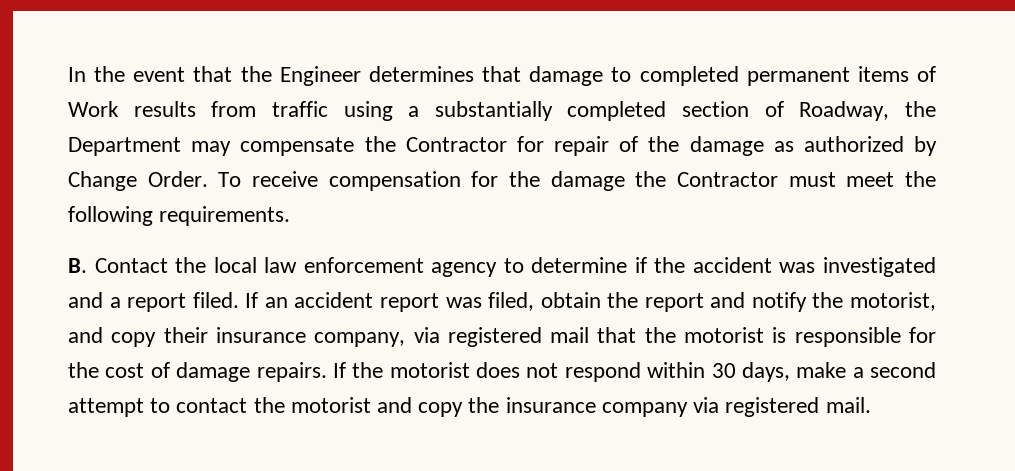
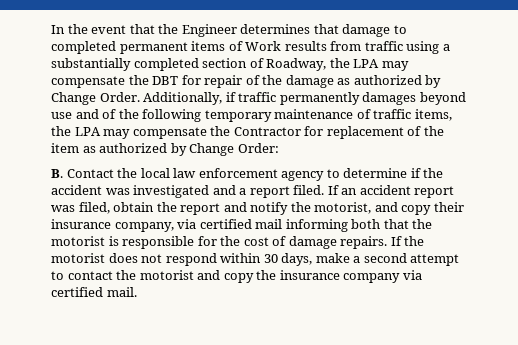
- In the event that the Engineer determines that damage to completed permanent items of Work results from traffic using a substantially completed section of Roadway, the Department may compensate the Contractor for repair of the damage as authorized by Change Order.
+ In the event that the Engineer determines that damage to completed permanent items of Work results from traffic using a substantially completed section of Roadway, the LPA may compensate the DBT for repair of the damage as authorized by Change Order.
- To receive compensation for the damage the Contractor must meet the following requirements.
+ Additionally, if traffic permanently damages beyond use and of the following temporary maintenance of traffic items, the LPA may compensate the Contractor for replacement of the item as authorized by Change Order:
- If an accident report was filed, obtain the report and notify the motorist, and copy their insurance company, via registered mail that the motorist is responsible for the cost of damage repairs.
+ If an accident report was filed, obtain the report and notify the motorist, and copy their insurance company, via certified mail informing both that the motorist is responsible for the cost of damage repairs.
- If the motorist does not respond within 30 days, make a second attempt to contact the motorist and copy the insurance company via registered mail.
+ If the motorist does not respond within 30 days, make a second attempt to contact the motorist and copy the insurance company via certified mail.

